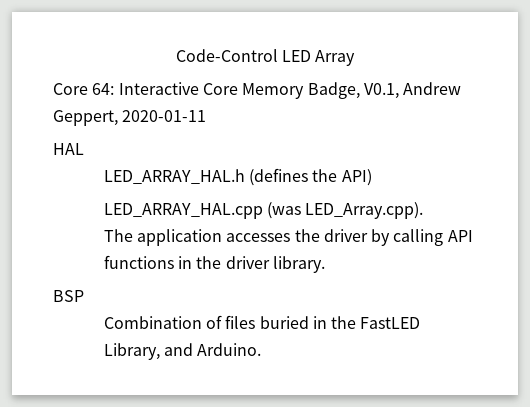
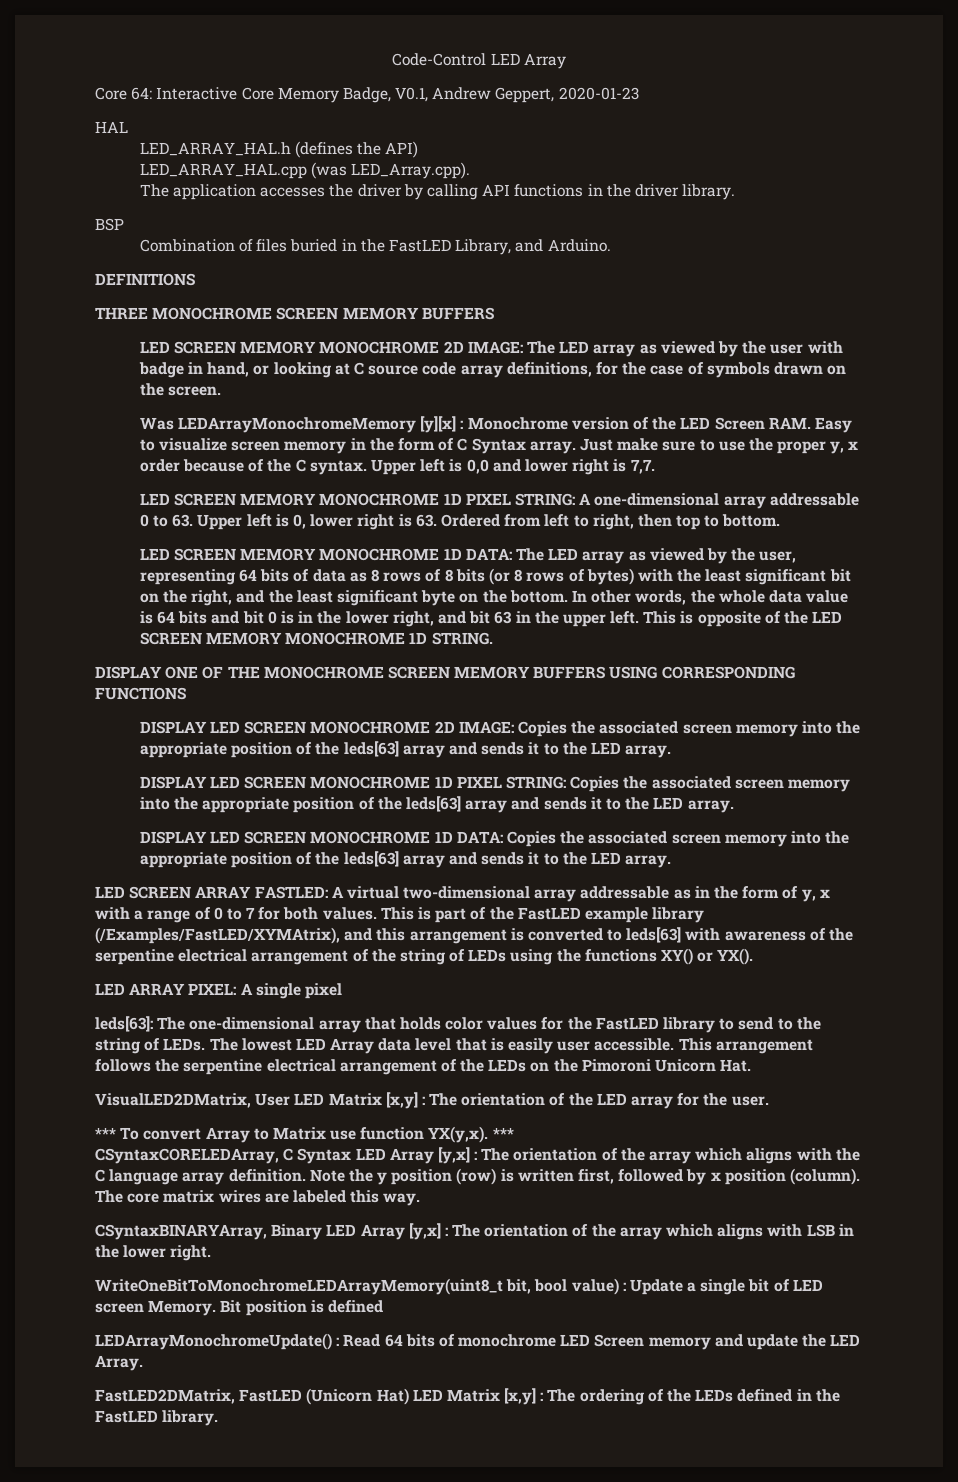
- Core 64: Interactive Core Memory Badge, V0.1, Andrew Geppert, 2020-01-11
+ Core 64: Interactive Core Memory Badge, V0.1, Andrew Geppert, 2020-01-23
+ DEFINITIONS
+ THREE MONOCHROME SCREEN MEMORY BUFFERS
+ LED SCREEN MEMORY MONOCHROME 2D IMAGE: The LED array as viewed by the user with badge in hand, or looking at C source code array definitions, for the case of symbols drawn on the screen.
+ Was LEDArrayMonochromeMemory [y][x] : Monochrome version of the LED Screen RAM. Easy to visualize screen memory in the form of C Syntax array. Just make sure to use the proper y, x order because of the C syntax. Upper left is 0,0 and lower right is 7,7.
+ LED SCREEN MEMORY MONOCHROME 1D PIXEL STRING: A one-dimensional array addressable 0 to 63. Upper left is 0, lower right is 63. Ordered from left to right, then top to bottom.
+ LED SCREEN MEMORY MONOCHROME 1D DATA: The LED array as viewed by the user, representing 64 bits of data as 8 rows of 8 bits (or 8 rows of bytes) with the least significant bit on the right, and the least significant byte on the bottom. In other words, the whole data value is 64 bits and bit 0 is in the lower right, and bit 63 in the upper left. This is opposite of the LED SCREEN MEMORY MONOCHROME 1D STRING.
+ DISPLAY ONE OF THE MONOCHROME SCREEN MEMORY BUFFERS USING CORRESPONDING FUNCTIONS
+ DISPLAY LED SCREEN MONOCHROME 2D IMAGE: Copies the associated screen memory into the appropriate position of the leds[63] array and sends it to the LED array.
+ DISPLAY LED SCREEN MONOCHROME 1D PIXEL STRING: Copies the associated screen memory into the appropriate position of the leds[63] array and sends it to the LED array.
+ DISPLAY LED SCREEN MONOCHROME 1D DATA: Copies the associated screen memory into the appropriate position of the leds[63] array and sends it to the LED array.
+ LED SCREEN ARRAY FASTLED: A virtual two-dimensional array addressable as in the form of y, x with a range of 0 to 7 for both values. This is part of the FastLED example library (/Examples/FastLED/XYMAtrix), and this arrangement is converted to leds[63] with awareness of the serpentine electrical arrangement of the string of LEDs using the functions XY() or YX().
+ LED ARRAY PIXEL: A single pixel
+ leds[63]: The one-dimensional array that holds color values for the FastLED library to send to the string of LEDs. The lowest LED Array data level that is easily user accessible. This arrangement follows the serpentine electrical arrangement of the LEDs on the Pimoroni Unicorn Hat.
+ VisualLED2DMatrix, User LED Matrix [x,y] : The orientation of the LED array for the user.
+ *** To convert Array to Matrix use function YX(y,x). ***
+ CSyntaxCORELEDArray, C Syntax LED Array [y,x] : The orientation of the array which aligns with the C language array definition. Note the y position (row) is written first, followed by x position (column). The core matrix wires are labeled this way.
+ CSyntaxBINARYArray, Binary LED Array [y,x] : The orientation of the array which aligns with LSB in the lower right.
+ WriteOneBitToMonochromeLEDArrayMemory(uint8_t bit, bool value) : Update a single bit of LED screen Memory. Bit position is defined
+ LEDArrayMonochromeUpdate() : Read 64 bits of monochrome LED Screen memory and update the LED Array.
+ FastLED2DMatrix, FastLED (Unicorn Hat) LED Matrix [x,y] : The ordering of the LEDs defined in the FastLED library.

